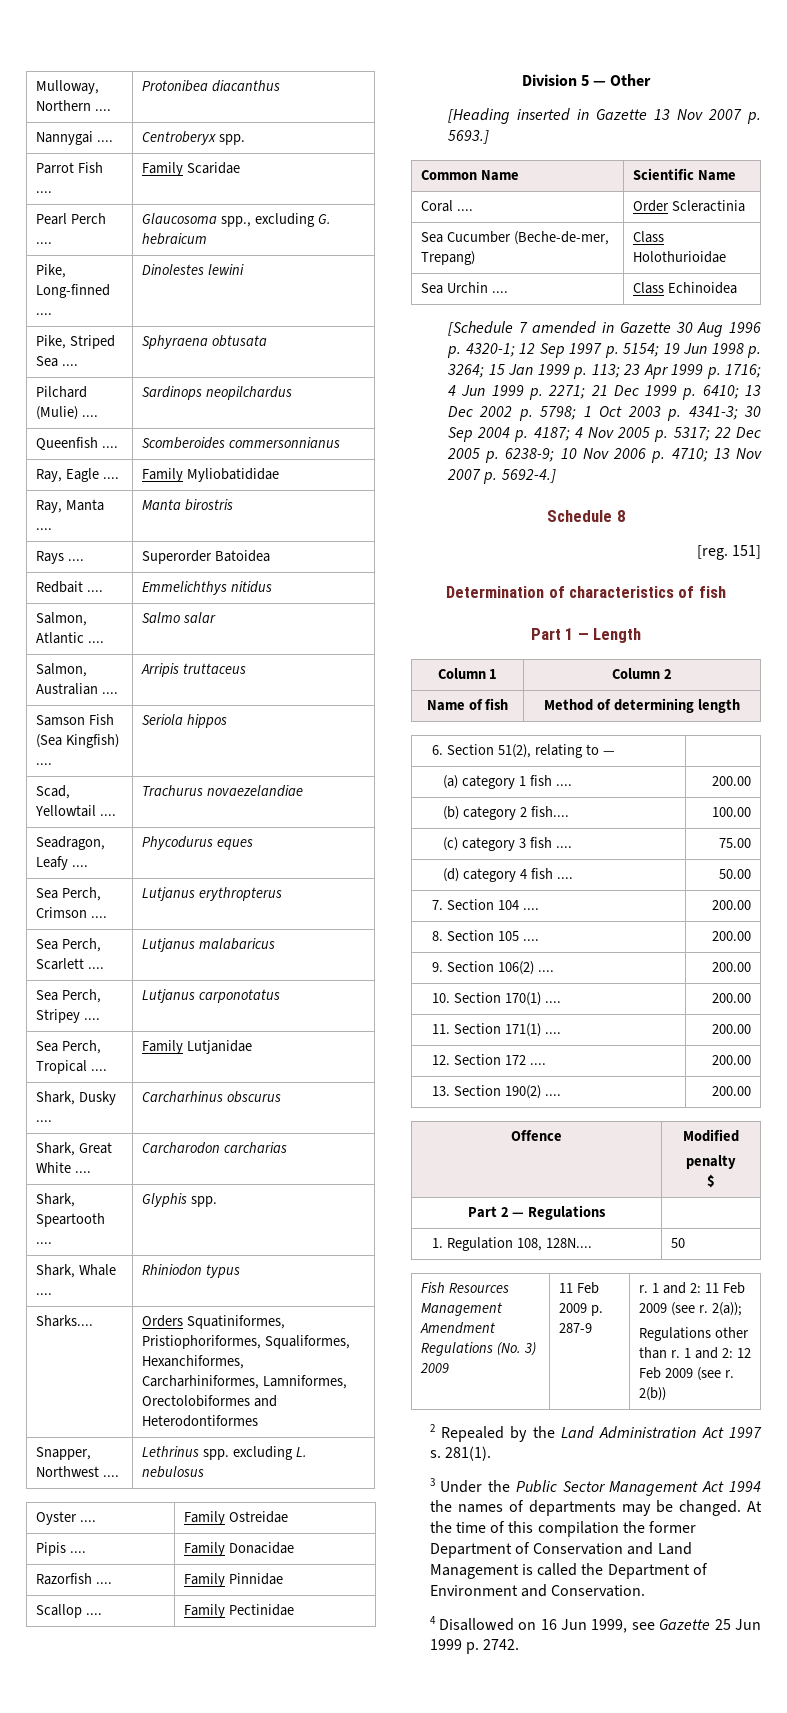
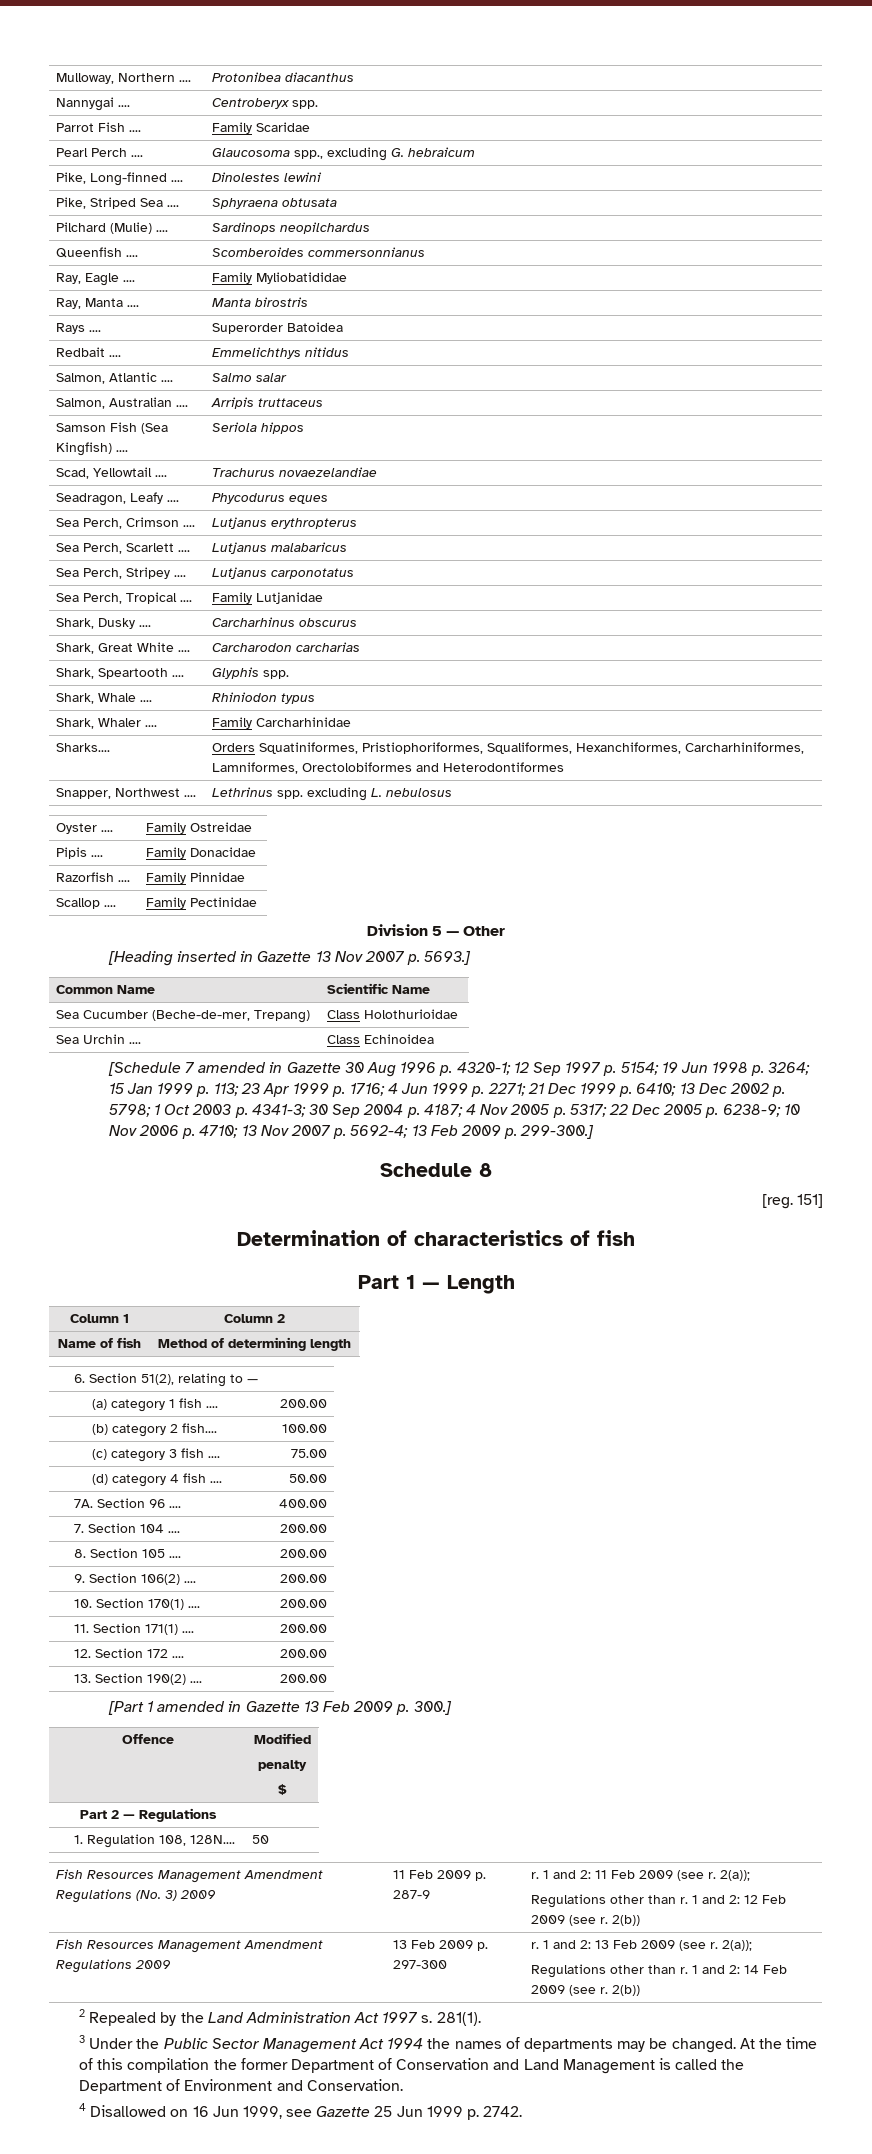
+ Shark, Whaler .... | Family Carcharhinidae
- Coral .... | Order Scleractinia
- 13 Nov 2007 p. 5692-4.]
+ 13 Nov 2007 p. 5692-4; 13 Feb 2009 p. 299-300.]
+ 7A. Section 96 .... | 400.00
+ [Part 1 amended in Gazette 13 Feb 2009 p. 300.]
+ Fish Resources Management Amendment Regulations 2009 | 13 Feb 2009 p. 297-300 | r. 1 and 2: 13 Feb 2009 (see r. 2(a));
+ Regulations other than r. 1 and 2: 14 Feb 2009 (see r. 2(b))

